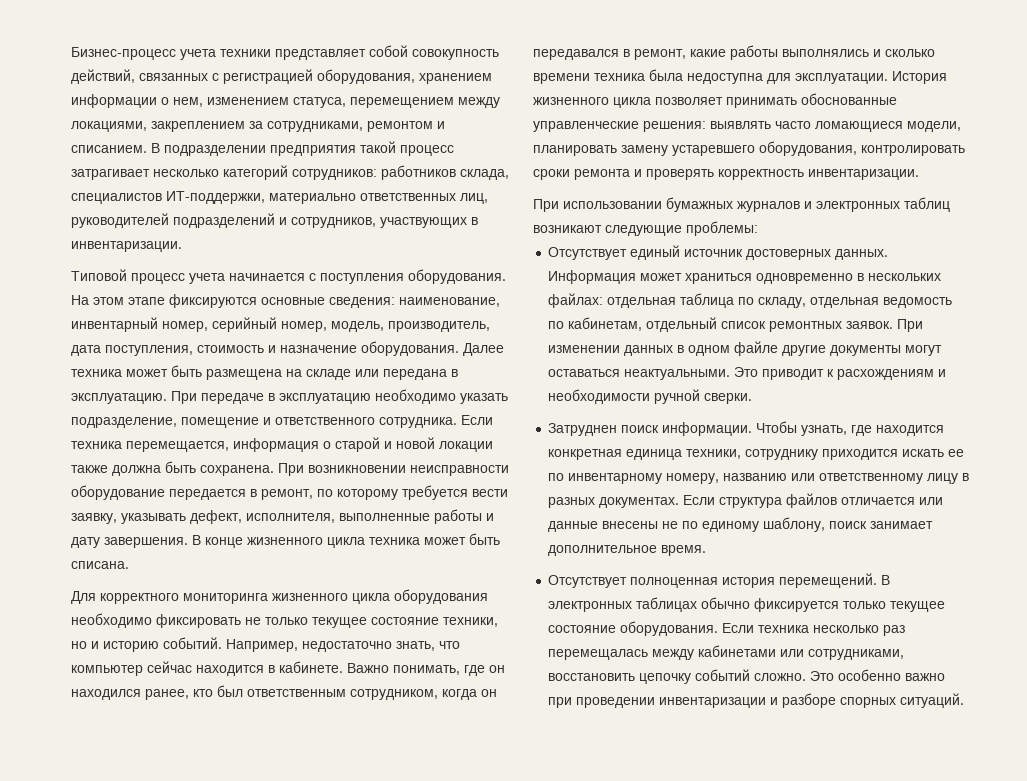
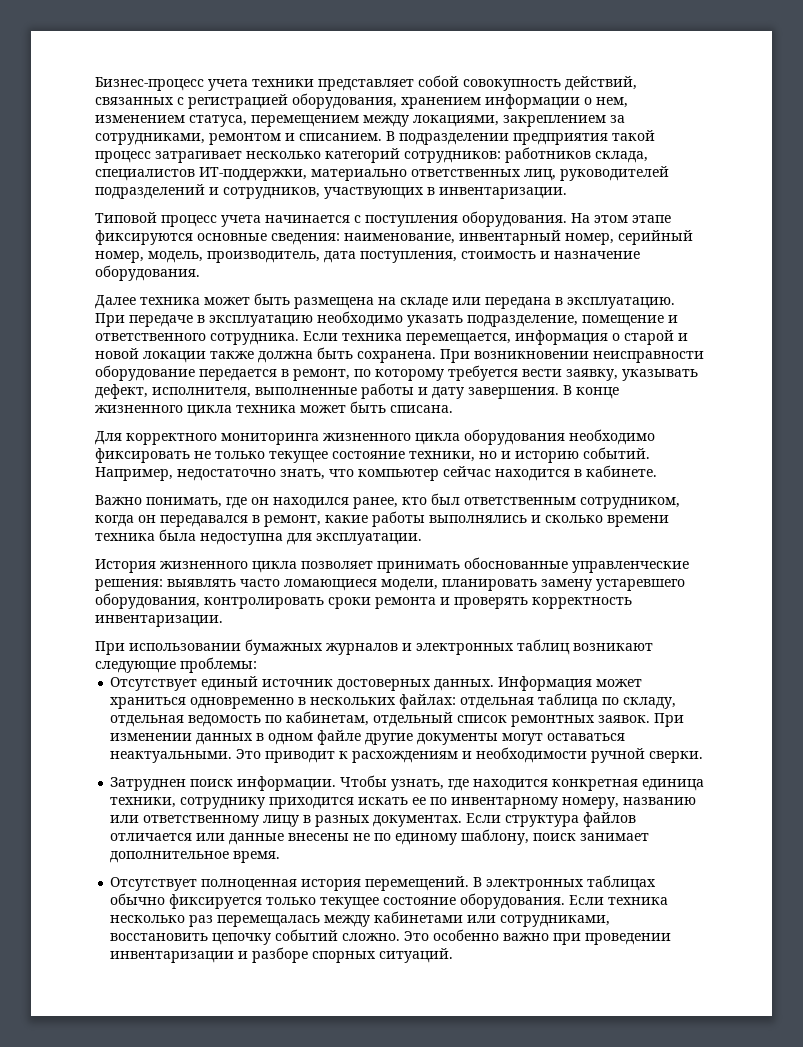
- На этом этапе фиксируются основные сведения: наименование, инвентарный номер, серийный номер, модель, производитель, дата поступления, стоимость и назначение оборудования. Далее техника может быть размещена на складе или передана в эксплуатацию.
+ На этом этапе фиксируются основные сведения: наименование, инвентарный номер, серийный номер, модель, производитель, дата поступления, стоимость и назначение оборудования.
+ Далее техника может быть размещена на складе или передана в эксплуатацию.
- Например, недостаточно знать, что компьютер сейчас находится в кабинете. Важно понимать, где он находился ранее, кто был ответственным сотрудником, когда он передавался в ремонт, какие работы выполнялись и сколько времени техника была недоступна для эксплуатации. История жизненного цикла позволяет принимать обоснованные управленческие решения: выявлять часто ломающиеся модели, планировать замену устаревшего оборудования, контролировать сроки ремонта и проверять корректность инвентаризации.
+ Например, недостаточно знать, что компьютер сейчас находится в кабинете.
+ Важно понимать, где он находился ранее, кто был ответственным сотрудником, когда он передавался в ремонт, какие работы выполнялись и сколько времени техника была недоступна для эксплуатации.
+ История жизненного цикла позволяет принимать обоснованные управленческие решения: выявлять часто ломающиеся модели, планировать замену устаревшего оборудования, контролировать сроки ремонта и проверять корректность инвентаризации.

